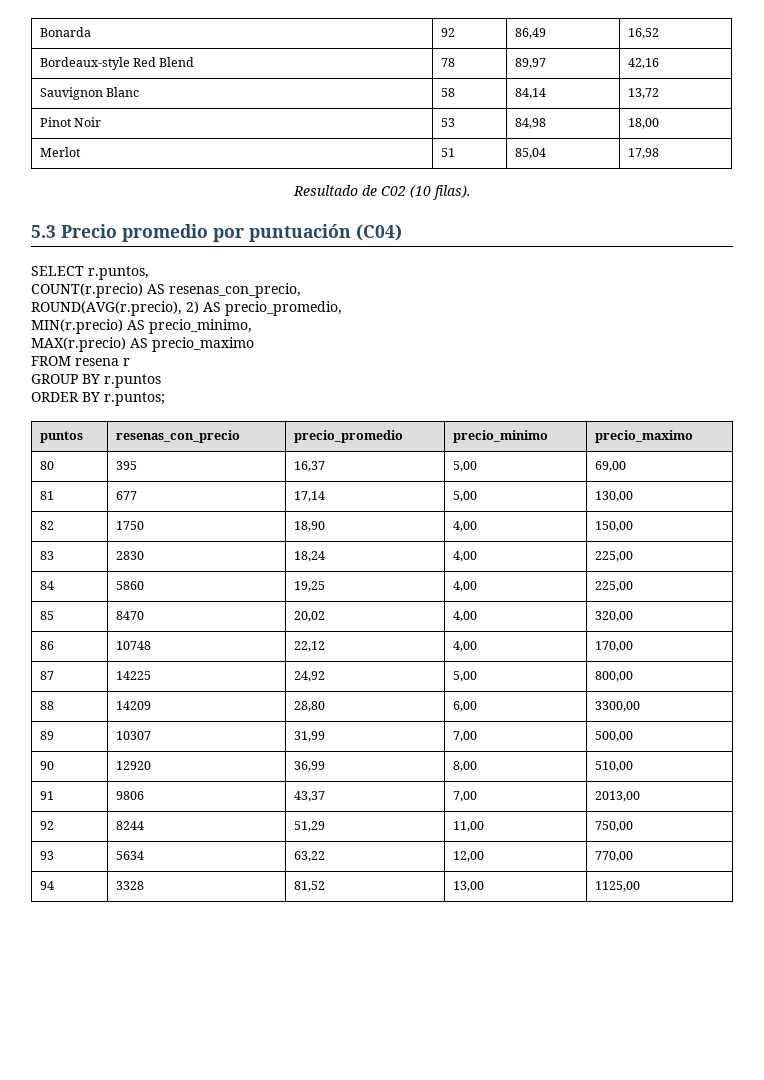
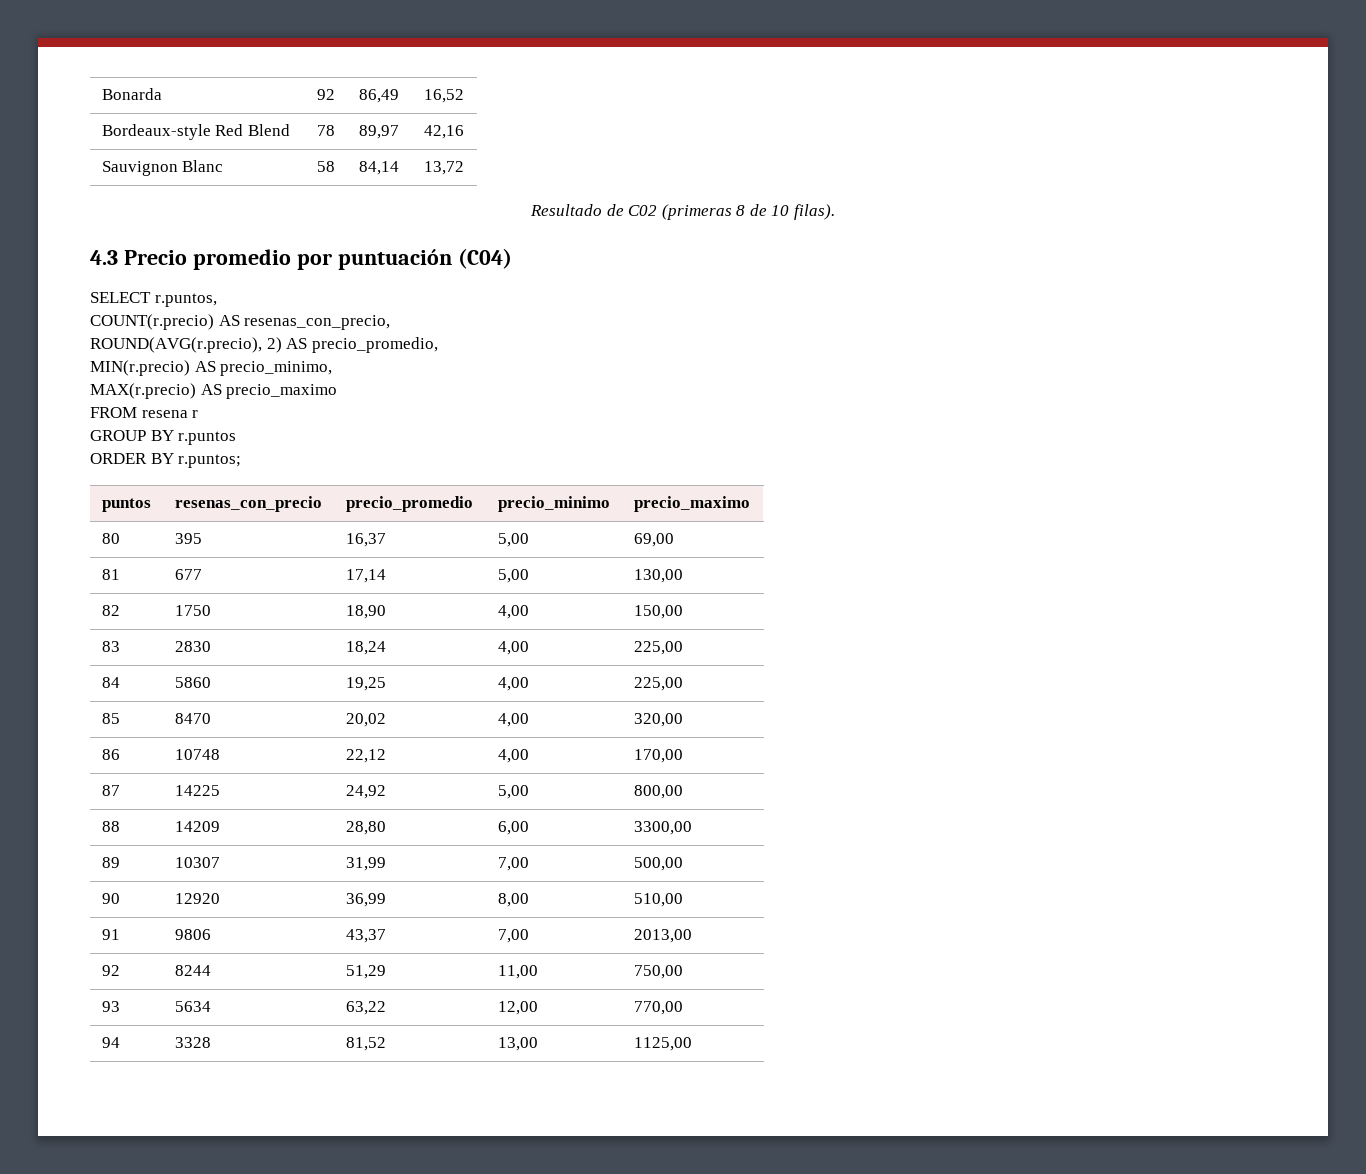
- Pinot Noir | 53 | 84,98 | 18,00
- Merlot | 51 | 85,04 | 17,98
- Resultado de C02 (10 filas).
+ Resultado de C02 (primeras 8 de 10 filas).
- 5.3 Precio promedio por puntuación (C04)
+ 4.3 Precio promedio por puntuación (C04)

